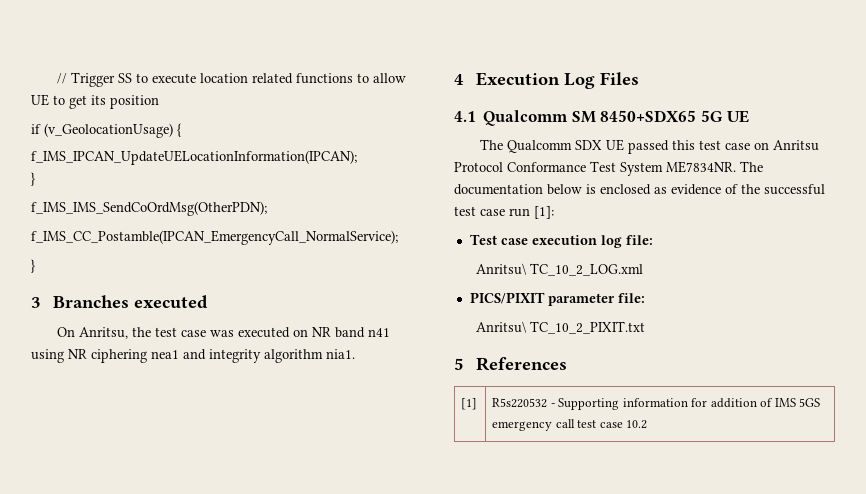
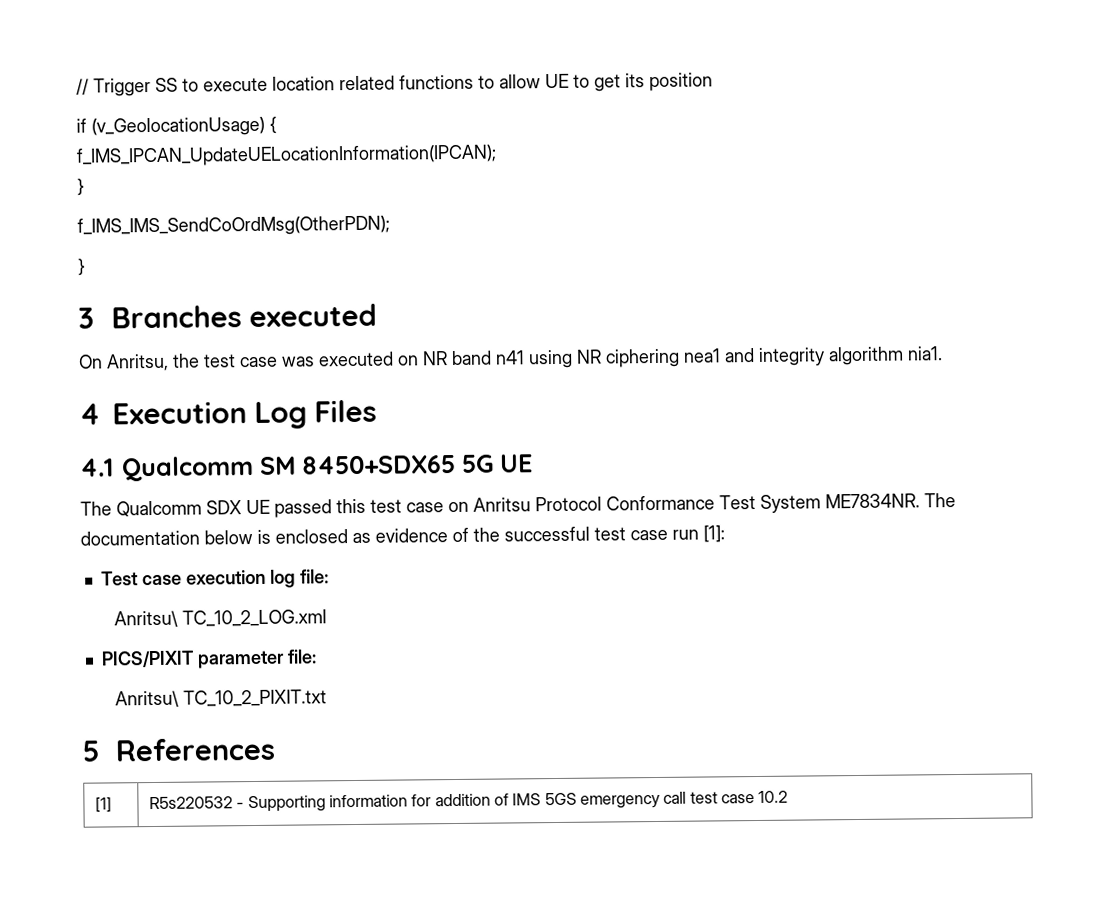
- f_IMS_CC_Postamble(IPCAN_EmergencyCall_NormalService);

